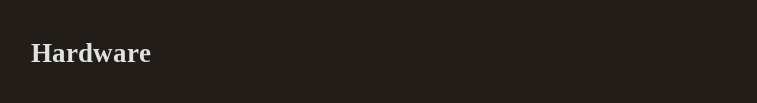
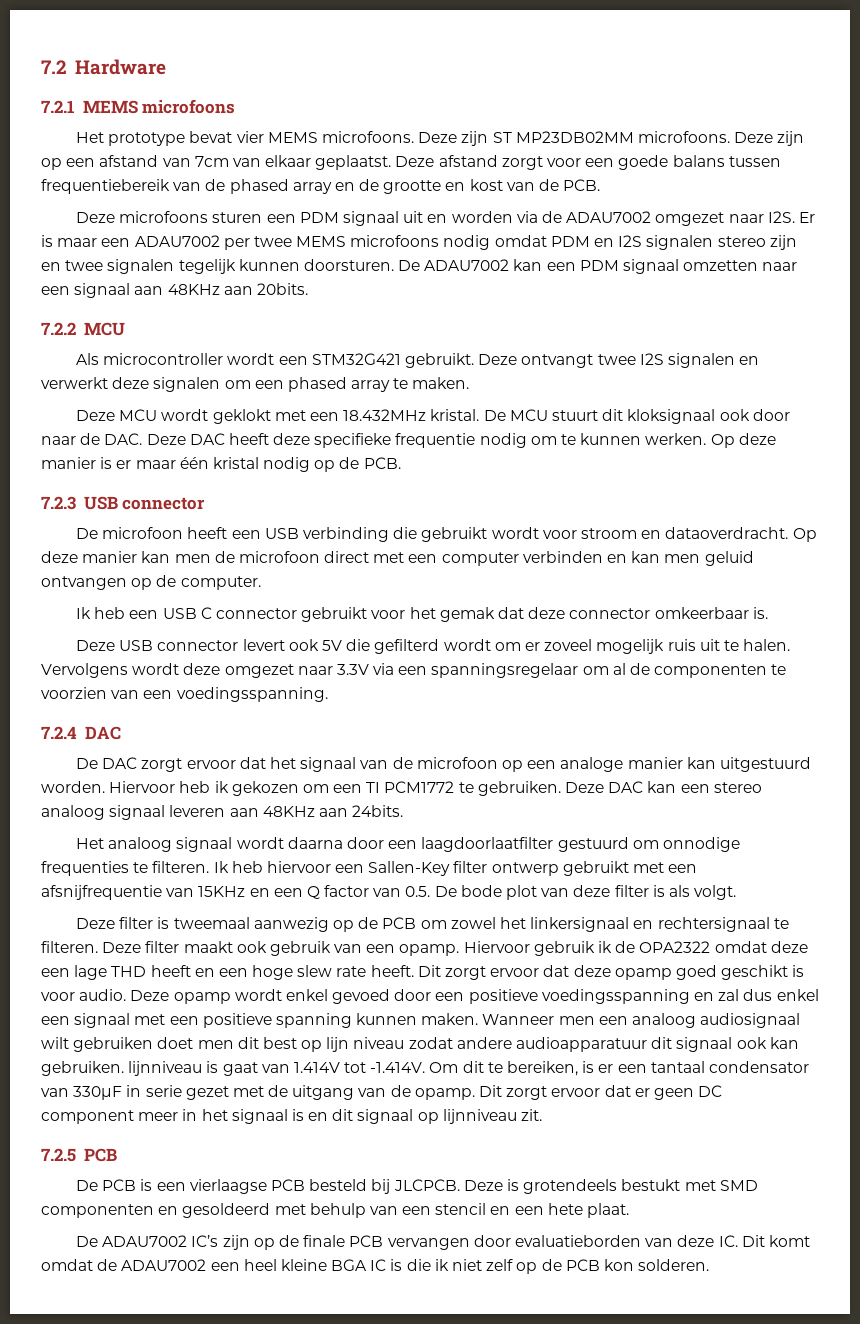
- Hardware
+ 7.2 Hardware
+ 7.2.1 MEMS microfoons
+ Het prototype bevat vier MEMS microfoons. Deze zijn ST MP23DB02MM microfoons. Deze zijn op een afstand van 7cm van elkaar geplaatst. Deze afstand zorgt voor een goede balans tussen frequentiebereik van de phased array en de grootte en kost van de PCB.
+ Deze microfoons sturen een PDM signaal uit en worden via de ADAU7002 omgezet naar I2S. Er is maar een ADAU7002 per twee MEMS microfoons nodig omdat PDM en I2S signalen stereo zijn en twee signalen tegelijk kunnen doorsturen. De ADAU7002 kan een PDM signaal omzetten naar een signaal aan 48KHz aan 20bits.
+ 7.2.2 MCU
+ Als microcontroller wordt een STM32G421 gebruikt. Deze ontvangt twee I2S signalen en verwerkt deze signalen om een phased array te maken.
+ Deze MCU wordt geklokt met een 18.432MHz kristal. De MCU stuurt dit kloksignaal ook door naar de DAC. Deze DAC heeft deze specifieke frequentie nodig om te kunnen werken. Op deze manier is er maar één kristal nodig op de PCB.
+ 7.2.3 USB connector
+ De microfoon heeft een USB verbinding die gebruikt wordt voor stroom en dataoverdracht. Op deze manier kan men de microfoon direct met een computer verbinden en kan men geluid ontvangen op de computer.
+ Ik heb een USB C connector gebruikt voor het gemak dat deze connector omkeerbaar is.
+ Deze USB connector levert ook 5V die gefilterd wordt om er zoveel mogelijk ruis uit te halen. Vervolgens wordt deze omgezet naar 3.3V via een spanningsregelaar om al de componenten te voorzien van een voedingsspanning.
+ 7.2.4 DAC
+ De DAC zorgt ervoor dat het signaal van de microfoon op een analoge manier kan uitgestuurd worden. Hiervoor heb ik gekozen om een TI PCM1772 te gebruiken. Deze DAC kan een stereo analoog signaal leveren aan 48KHz aan 24bits.
+ Het analoog signaal wordt daarna door een laagdoorlaatfilter gestuurd om onnodige frequenties te filteren. Ik heb hiervoor een Sallen-Key filter ontwerp gebruikt met een afsnijfrequentie van 15KHz en een Q factor van 0.5. De bode plot van deze filter is als volgt.
+ Deze filter is tweemaal aanwezig op de PCB om zowel het linkersignaal en rechtersignaal te filteren. Deze filter maakt ook gebruik van een opamp. Hiervoor gebruik ik de OPA2322 omdat deze een lage THD heeft en een hoge slew rate heeft. Dit zorgt ervoor dat deze opamp goed geschikt is voor audio. Deze opamp wordt enkel gevoed door een positieve voedingsspanning en zal dus enkel een signaal met een positieve spanning kunnen maken. Wanneer men een analoog audiosignaal wilt gebruiken doet men dit best op lijn niveau zodat andere audioapparatuur dit signaal ook kan gebruiken. lijnniveau is gaat van 1.414V tot -1.414V. Om dit te bereiken, is er een tantaal condensator van 330µF in serie gezet met de uitgang van de opamp. Dit zorgt ervoor dat er geen DC component meer in het signaal is en dit signaal op lijnniveau zit.
+ 7.2.5 PCB
+ De PCB is een vierlaagse PCB besteld bij JLCPCB. Deze is grotendeels bestukt met SMD componenten en gesoldeerd met behulp van een stencil en een hete plaat.
+ De ADAU7002 IC’s zijn op de finale PCB vervangen door evaluatieborden van deze IC. Dit komt omdat de ADAU7002 een heel kleine BGA IC is die ik niet zelf op de PCB kon solderen.

